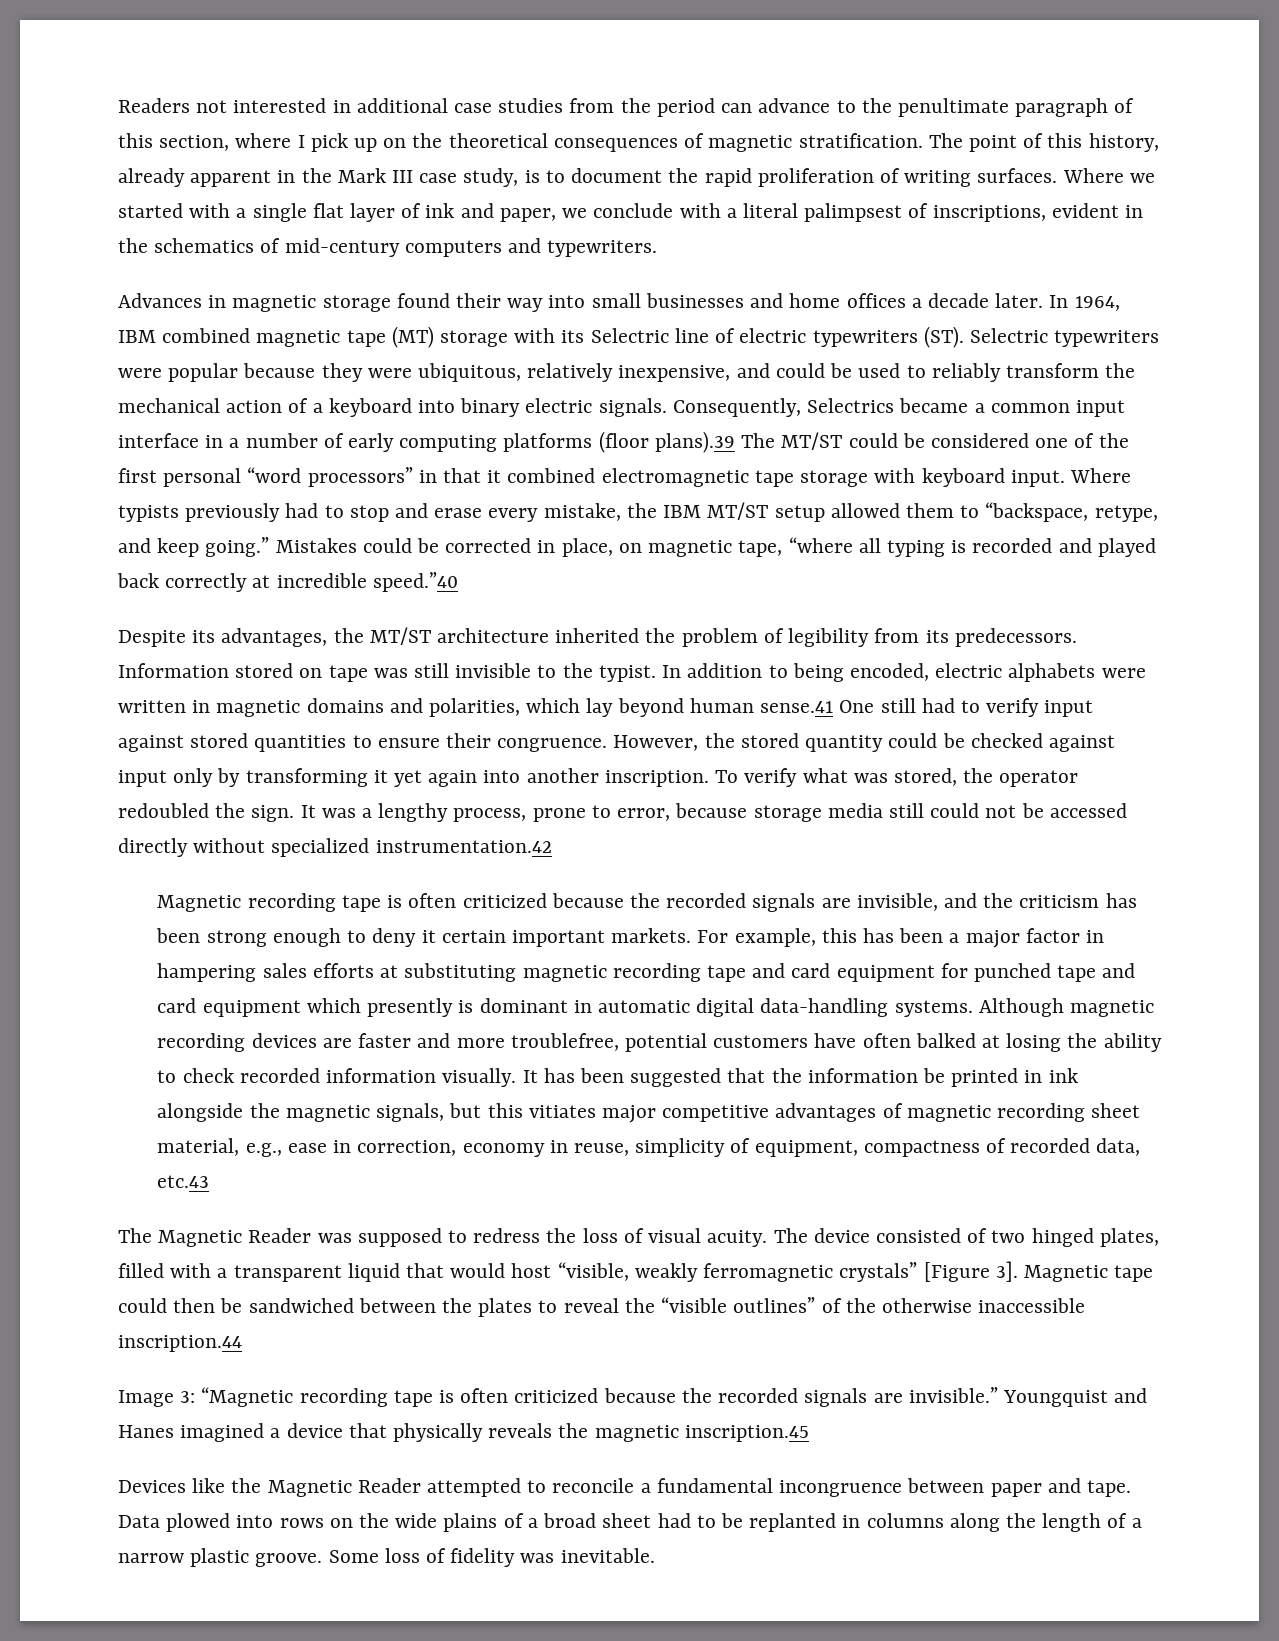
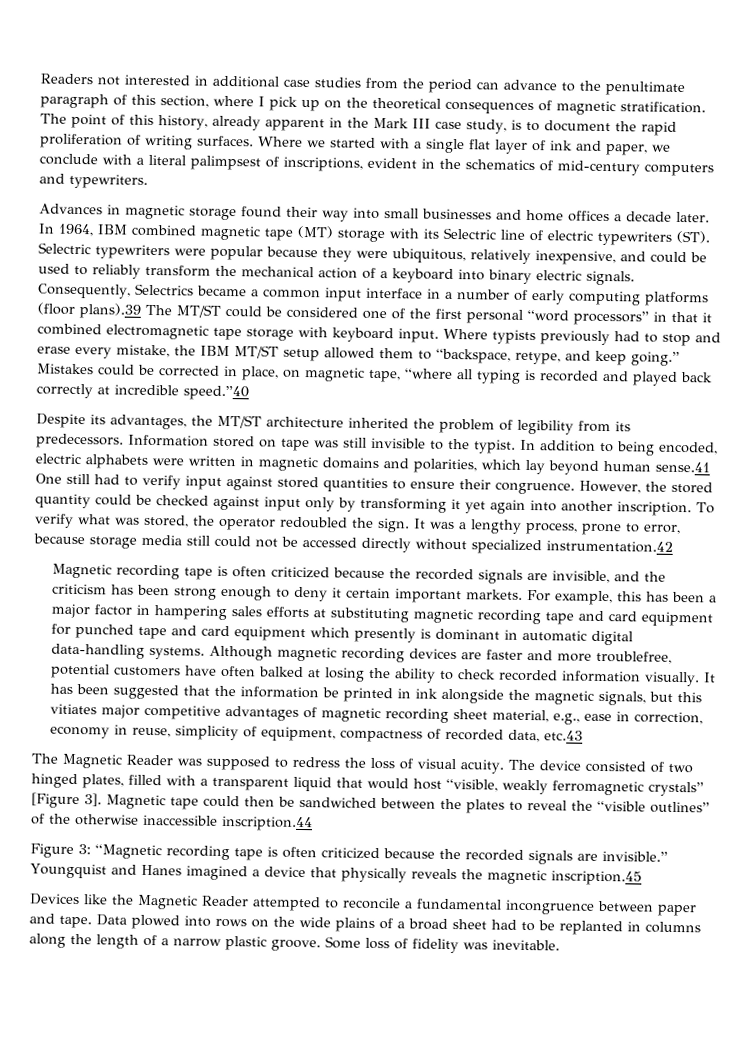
- Image 3: “Magnetic recording tape is often criticized because the recorded signals are invisible.”
+ Figure 3: “Magnetic recording tape is often criticized because the recorded signals are invisible.”

